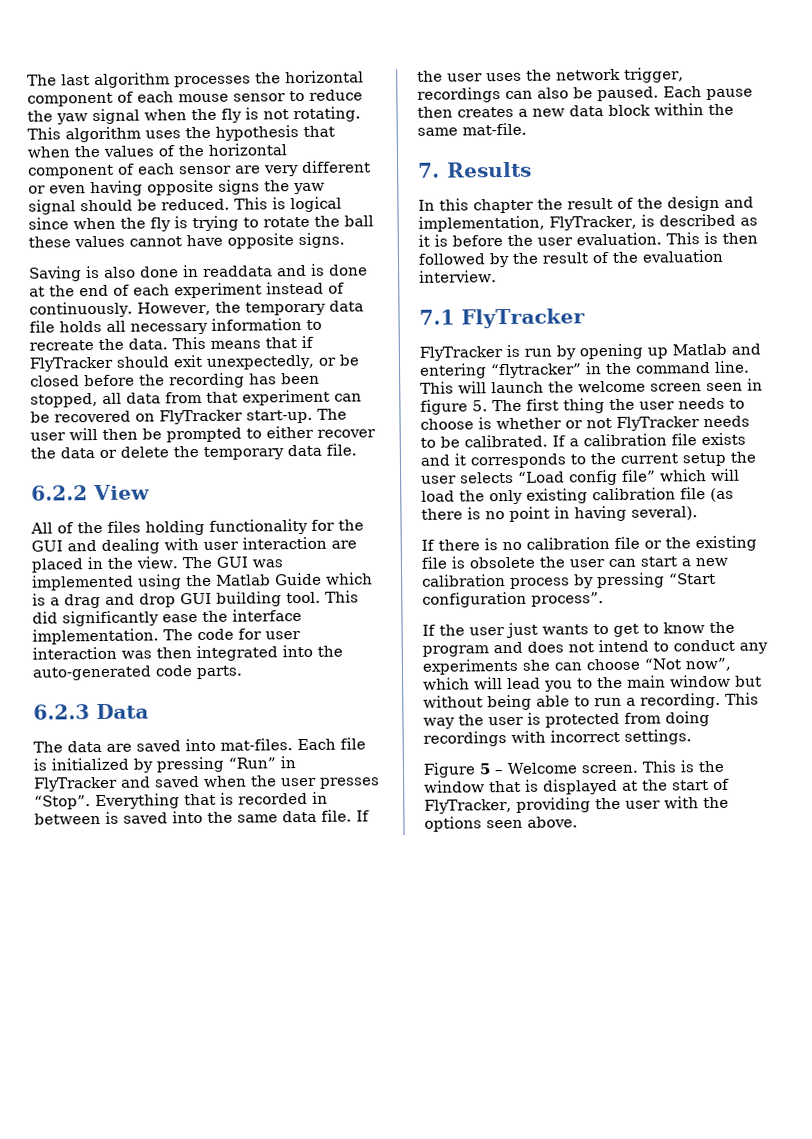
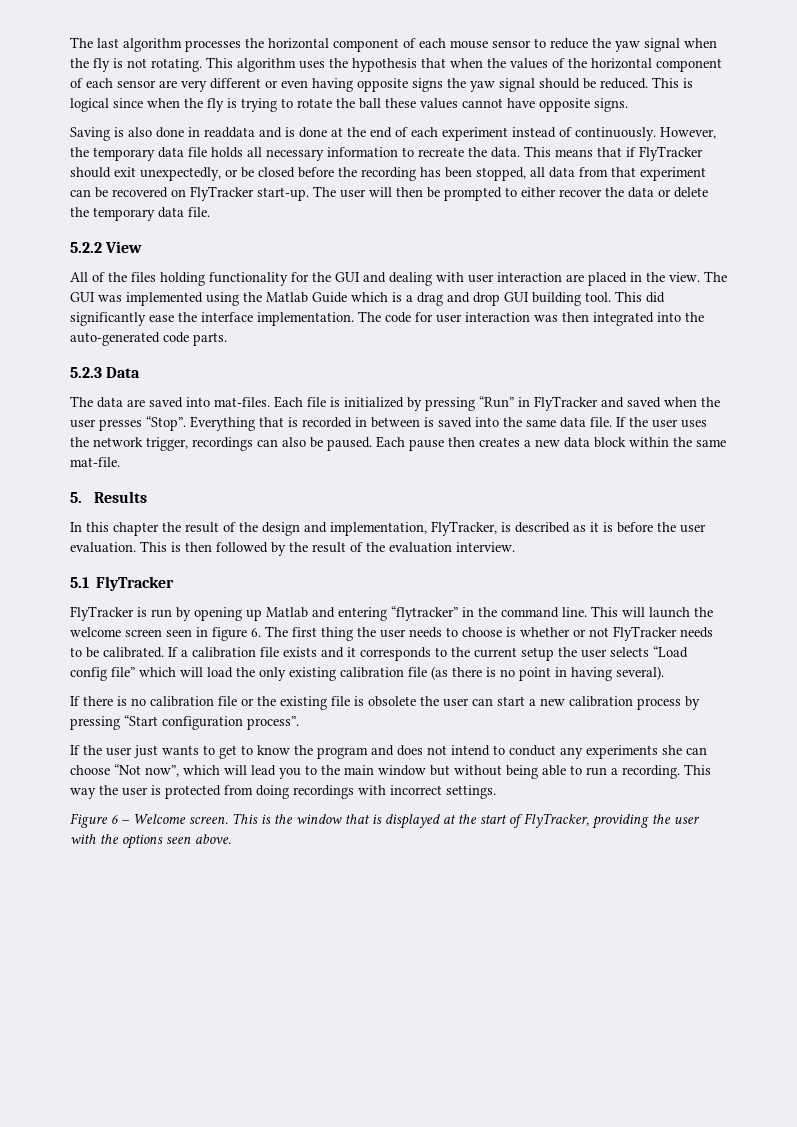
- 6.2.2 View
+ 5.2.2 View
- 6.2.3 Data
+ 5.2.3 Data
- 7. Results
+ 5. Results
- 7.1 FlyTracker
+ 5.1 FlyTracker
- This will launch the welcome screen seen in figure 5. The first thing the user needs to choose is whether or not FlyTracker needs to be calibrated.
+ This will launch the welcome screen seen in figure 6. The first thing the user needs to choose is whether or not FlyTracker needs to be calibrated.
- Figure 5 – Welcome screen.
+ Figure 6 – Welcome screen.

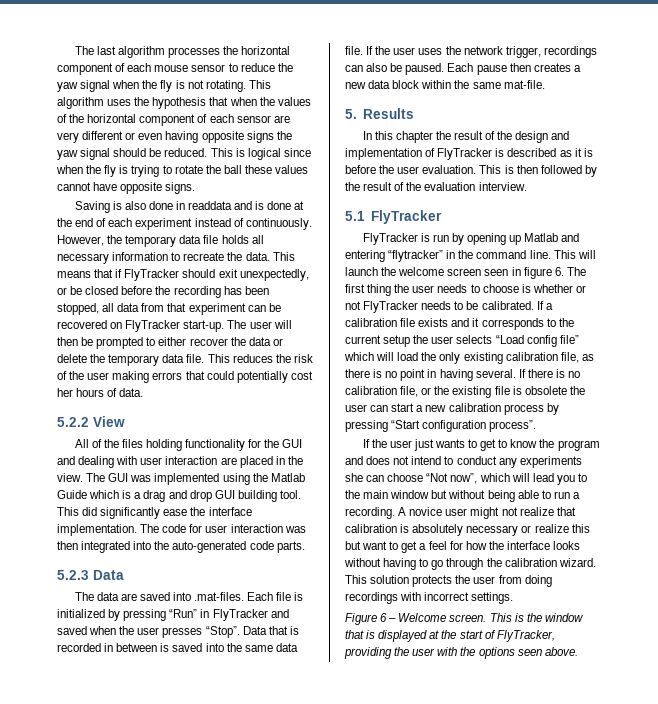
+ This reduces the risk of the user making errors that could potentially cost her hours of data.
- The data are saved into mat-files. Each file is initialized by pressing “Run” in FlyTracker and saved when the user presses “Stop”.
+ The data are saved into .mat-files. Each file is initialized by pressing “Run” in FlyTracker and saved when the user presses “Stop”.
- Everything that is recorded in between is saved into the same data file.
+ Data that is recorded in between is saved into the same data file.
- In this chapter the result of the design and implementation, FlyTracker, is described as it is before the user evaluation.
+ In this chapter the result of the design and implementation of FlyTracker is described as it is before the user evaluation.
- If a calibration file exists and it corresponds to the current setup the user selects “Load config file” which will load the only existing calibration file (as there is no point in having several).
- If there is no calibration file or the existing file is obsolete the user can start a new calibration process by pressing “Start configuration process”.
+ If a calibration file exists and it corresponds to the current setup the user selects “Load config file” which will load the only existing calibration file, as there is no point in having several. If there is no calibration file, or the existing file is obsolete the user can start a new calibration process by pressing “Start configuration process”.
- This way the user is protected from doing recordings with incorrect settings.
+ A novice user might not realize that calibration is absolutely necessary or realize this but want to get a feel for how the interface looks without having to go through the calibration wizard. This solution protects the user from doing recordings with incorrect settings.

